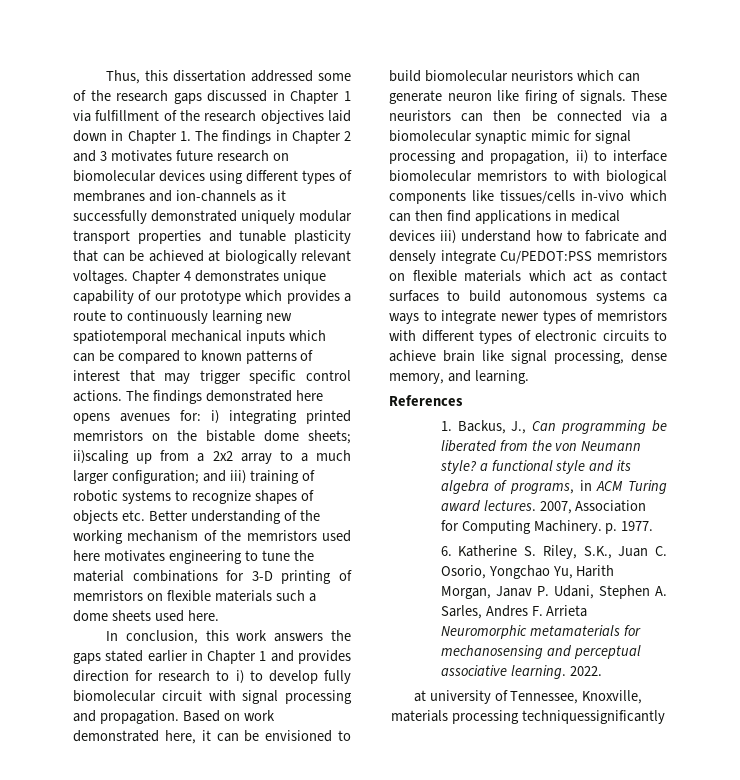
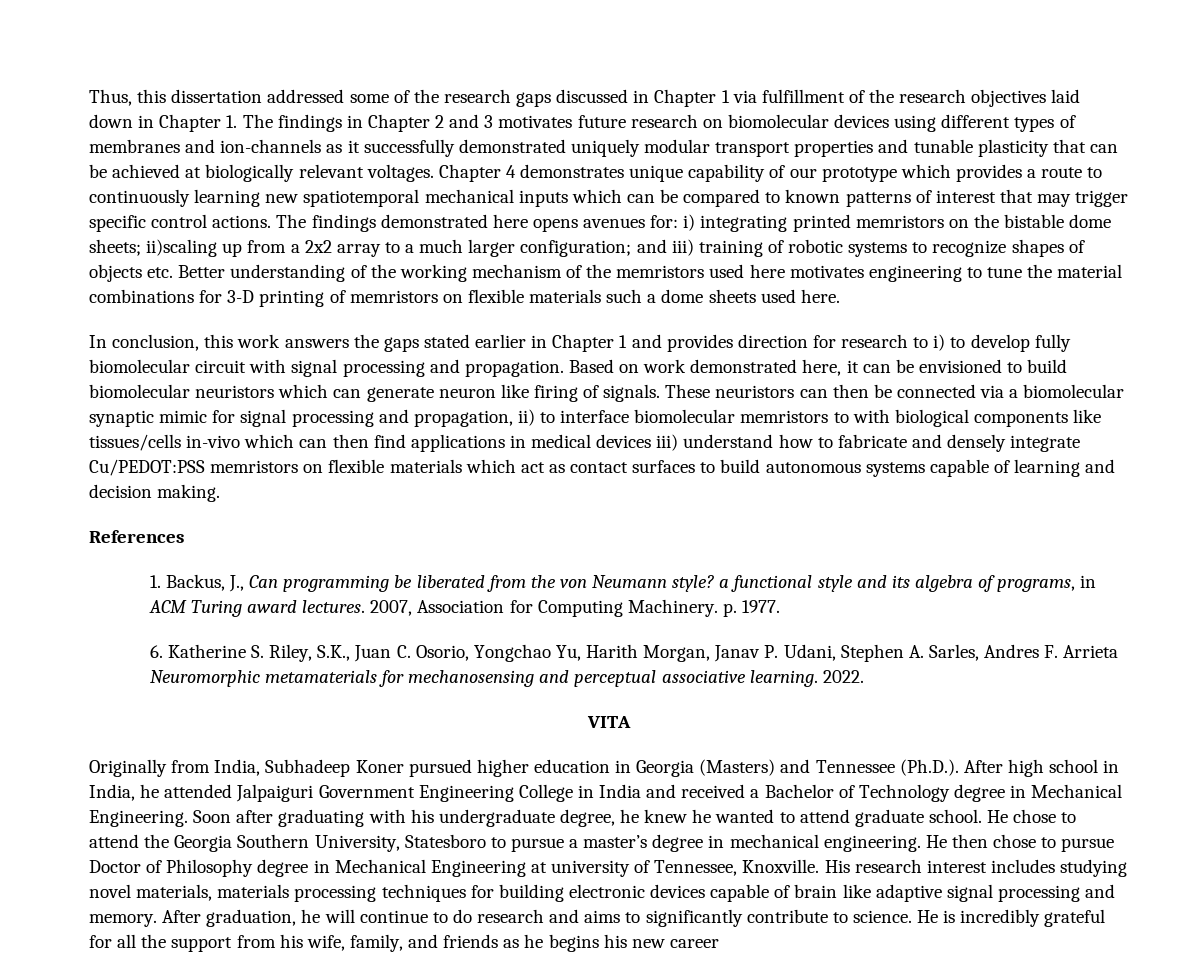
- These neuristors can then be connected via a biomolecular synaptic mimic for signal processing and propagation, ii) to interface biomolecular memristors to with biological components like tissues/cells in-vivo which can then find applications in medical devices iii) understand how to fabricate and densely integrate Cu/PEDOT:PSS memristors on flexible materials which act as contact surfaces to build autonomous systems ca ways to integrate newer types of memristors with different types of electronic circuits to achieve brain like signal processing, dense memory, and learning.
+ These neuristors can then be connected via a biomolecular synaptic mimic for signal processing and propagation, ii) to interface biomolecular memristors to with biological components like tissues/cells in-vivo which can then find applications in medical devices iii) understand how to fabricate and densely integrate Cu/PEDOT:PSS memristors on flexible materials which act as contact surfaces to build autonomous systems capable of learning and decision making.
- at university of Tennessee, Knoxville, materials processing techniquessignificantly
+ VITA
+ Originally from India, Subhadeep Koner pursued higher education in Georgia (Masters) and Tennessee (Ph.D.). After high school in India, he attended Jalpaiguri Government Engineering College in India and received a Bachelor of Technology degree in Mechanical Engineering. Soon after graduating with his undergraduate degree, he knew he wanted to attend graduate school. He chose to attend the Georgia Southern University, Statesboro to pursue a master’s degree in mechanical engineering. He then chose to pursue Doctor of Philosophy degree in Mechanical Engineering at university of Tennessee, Knoxville. His research interest includes studying novel materials, materials processing techniques for building electronic devices capable of brain like adaptive signal processing and memory. After graduation, he will continue to do research and aims to significantly contribute to science. He is incredibly grateful for all the support from his wife, family, and friends as he begins his new career

